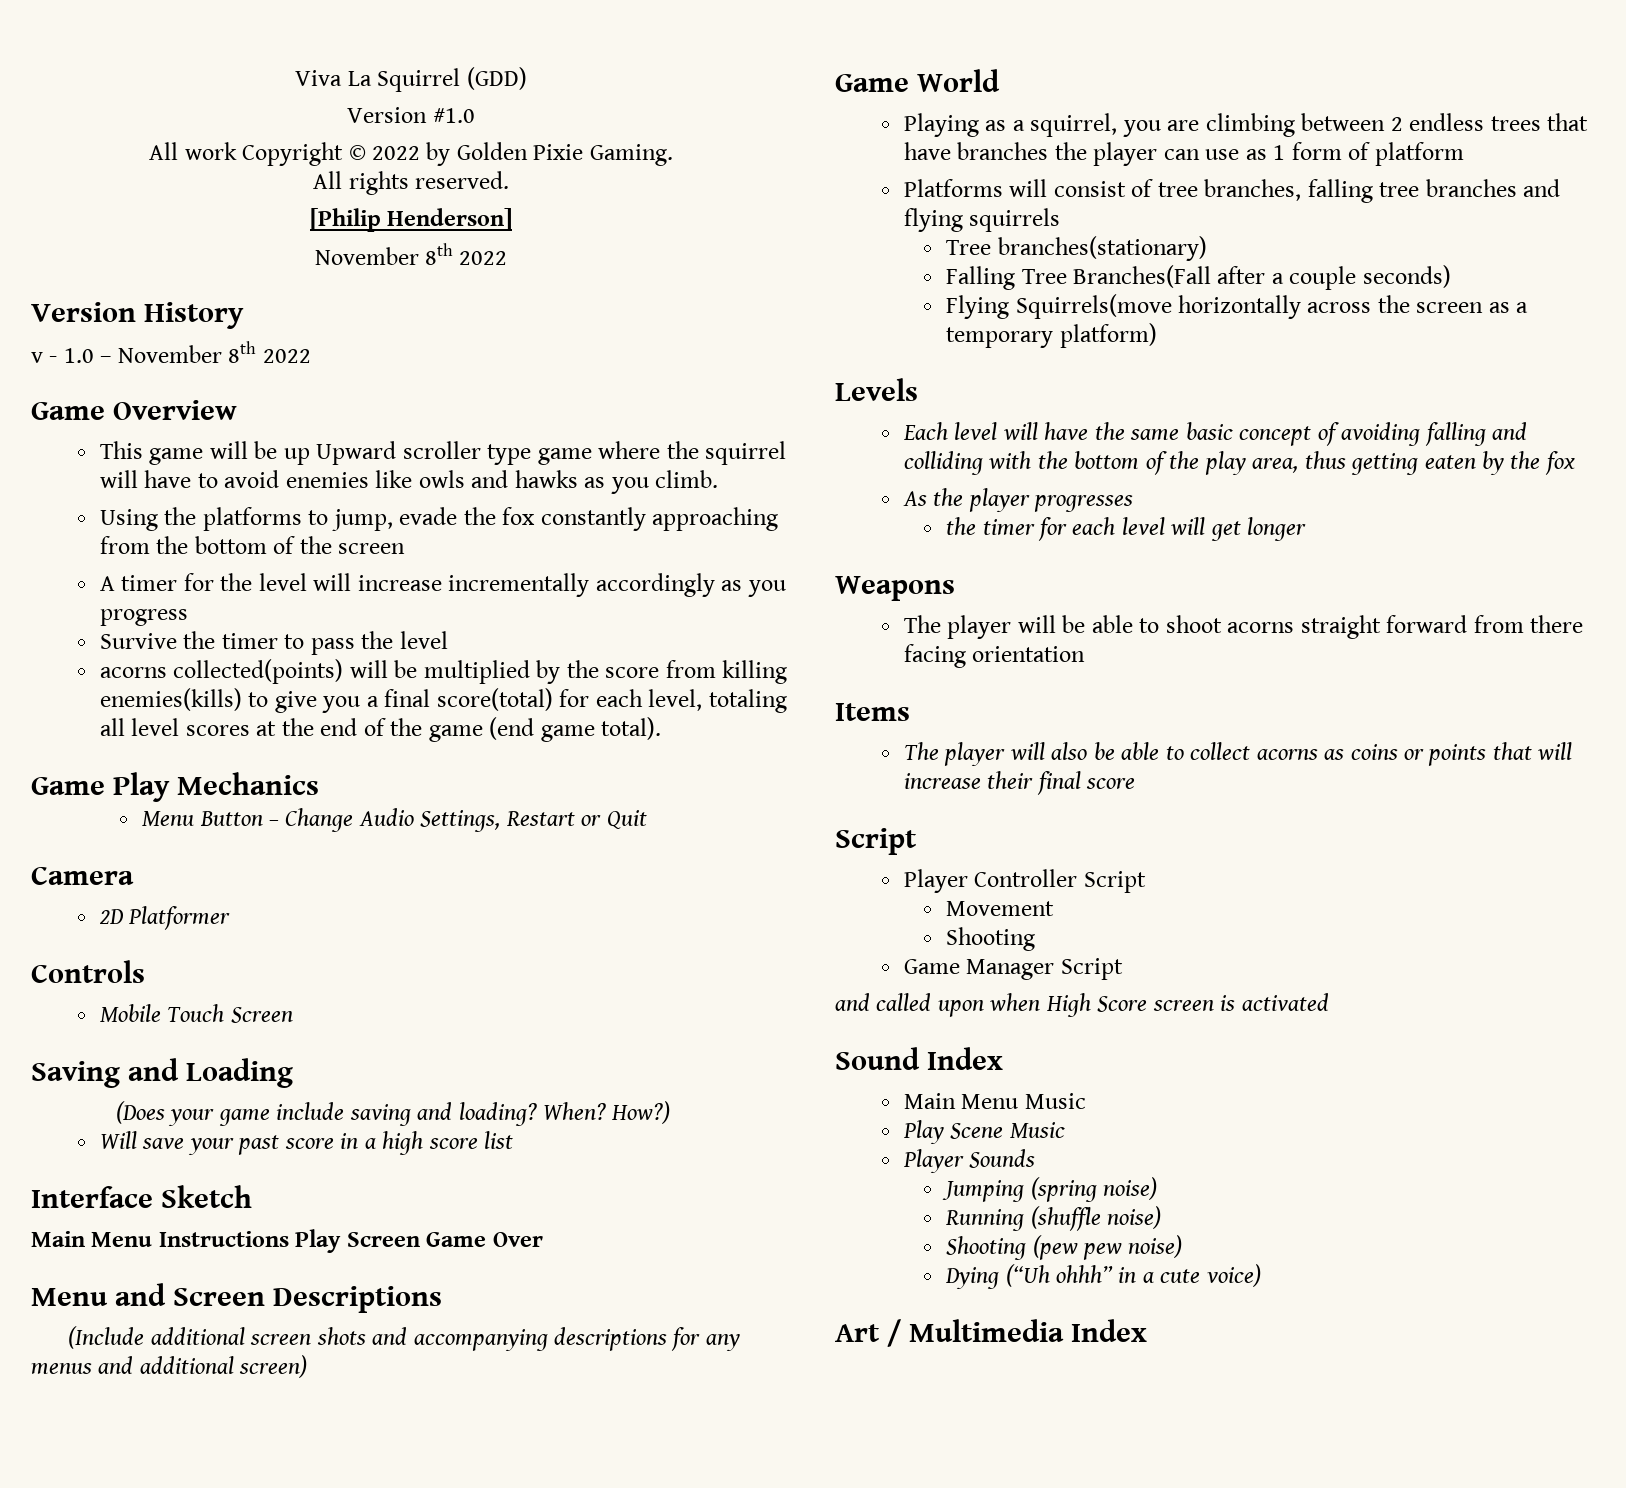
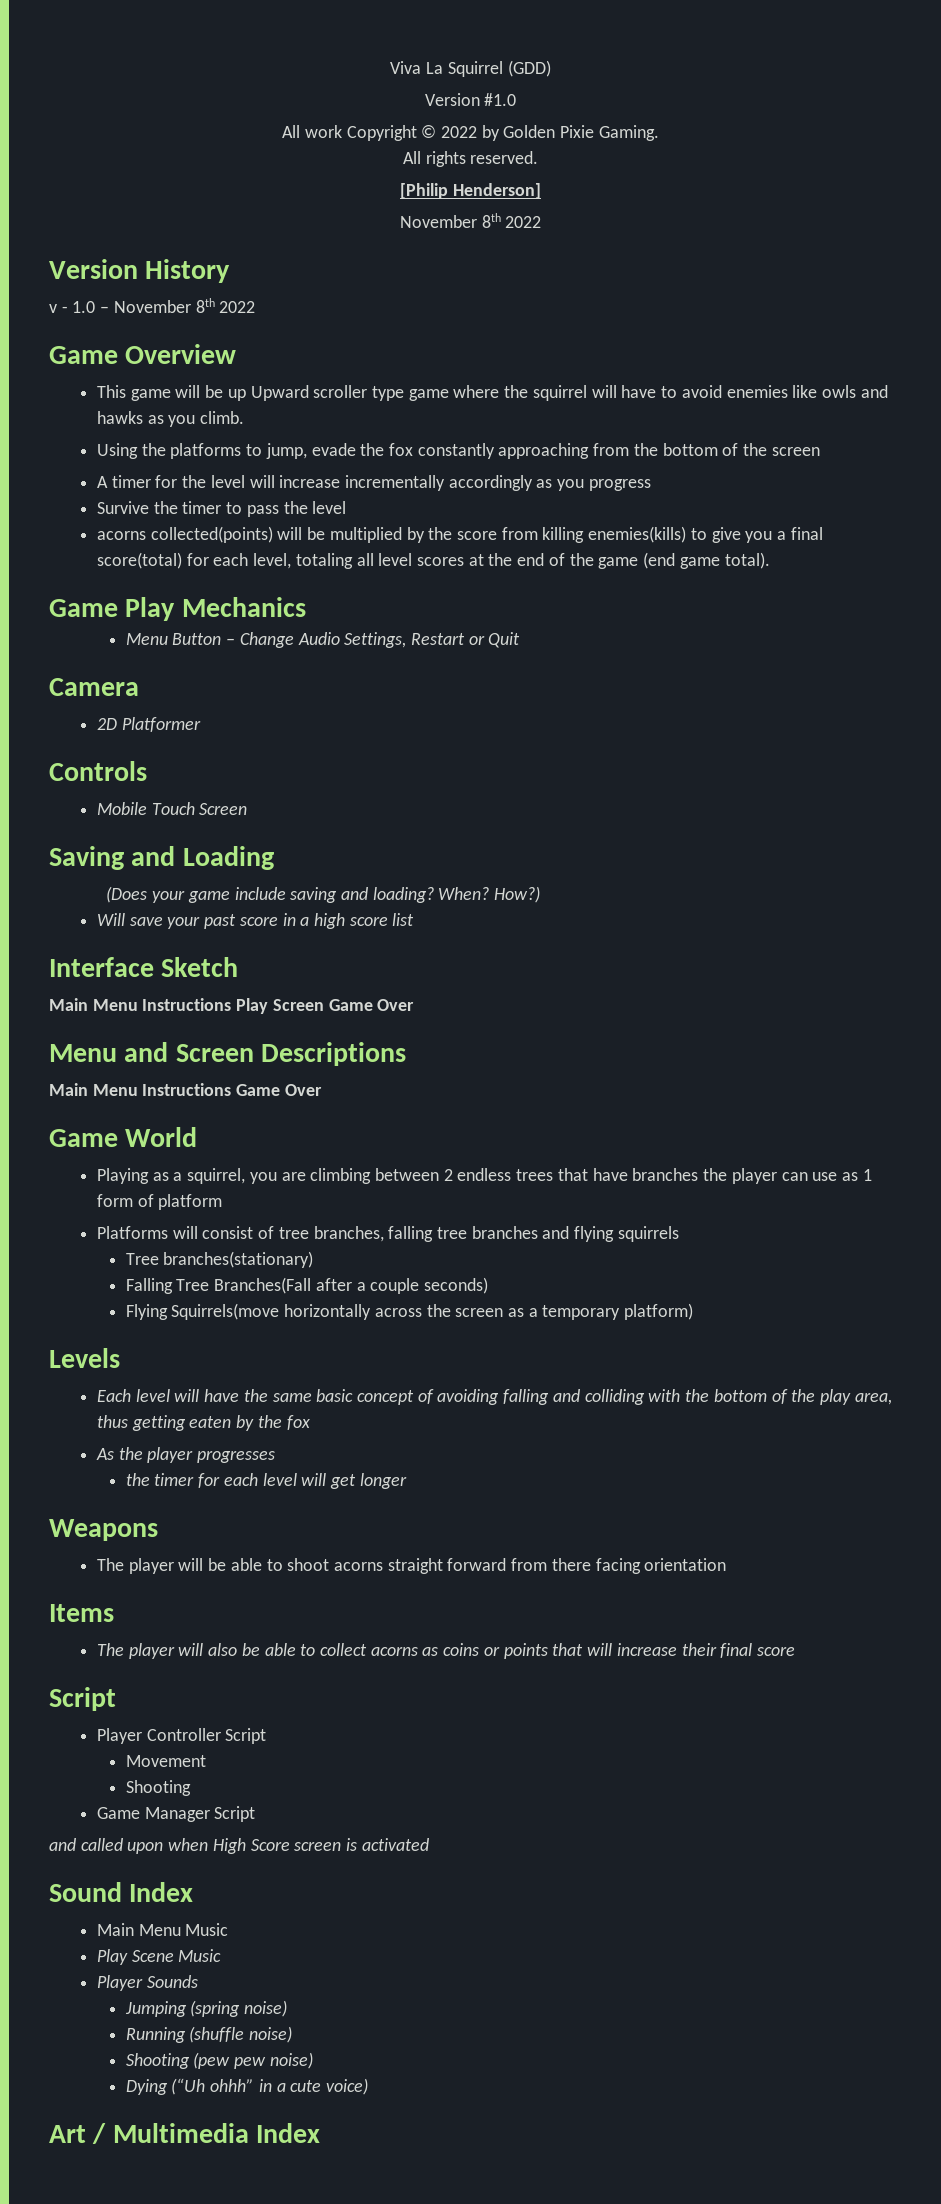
- (Include additional screen shots and accompanying descriptions for any menus and additional screen)
+ Main Menu Instructions Game Over

